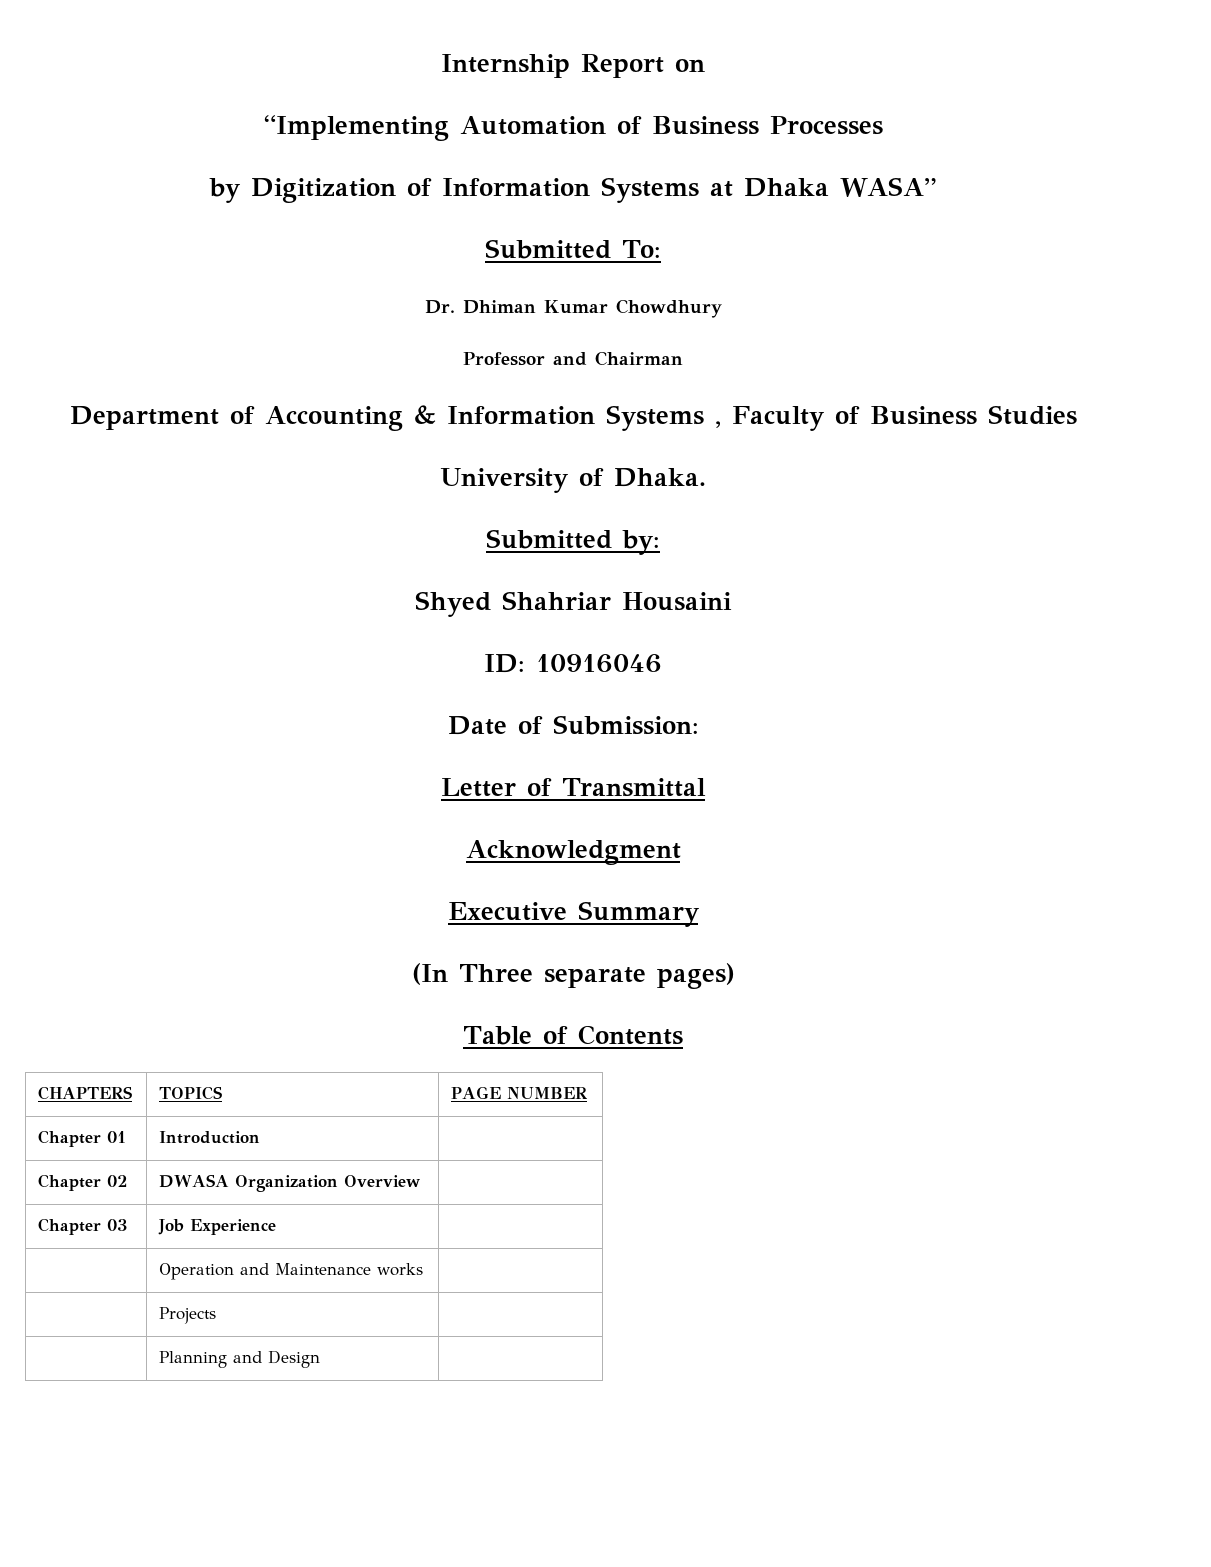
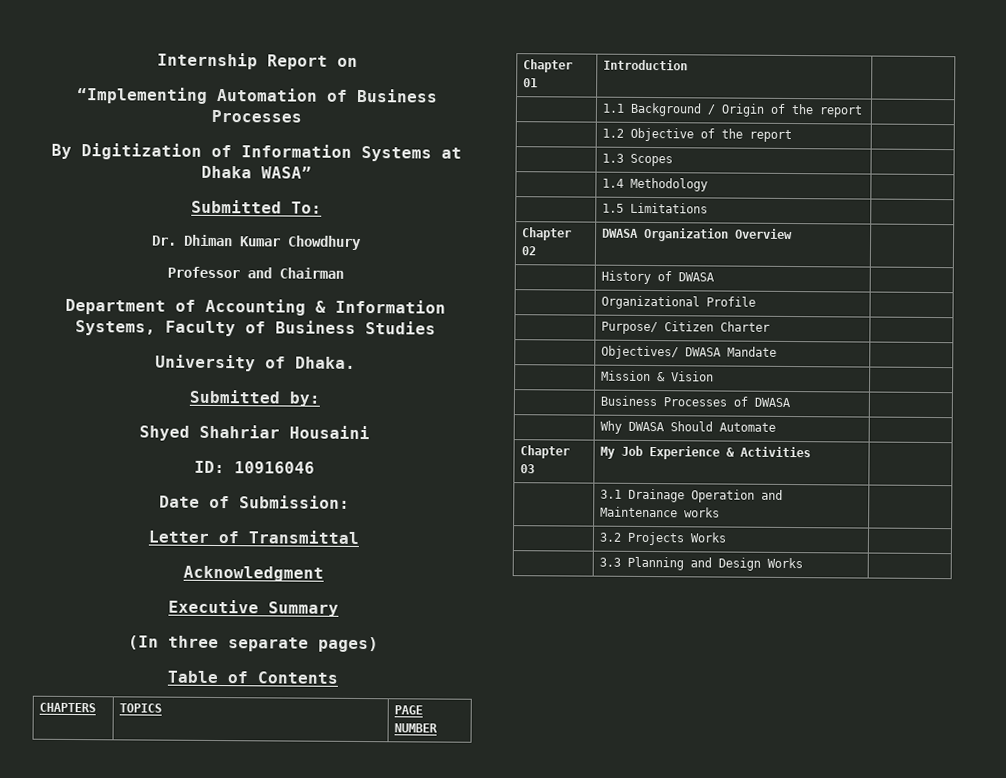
- by Digitization of Information Systems at Dhaka WASA”
+ By Digitization of Information Systems at Dhaka WASA”
- Department of Accounting & Information Systems , Faculty of Business Studies
+ Department of Accounting & Information Systems, Faculty of Business Studies
- (In Three separate pages)
+ (In three separate pages)
+ | 1.1 Background / Origin of the report |
+ | 1.2 Objective of the report |
+ | 1.3 Scopes |
+ | 1.4 Methodology |
+ | 1.5 Limitations |
+ | History of DWASA |
+ | Organizational Profile |
+ | Purpose/ Citizen Charter |
+ | Objectives/ DWASA Mandate |
+ | Mission & Vision |
+ | Business Processes of DWASA |
+ | Why DWASA Should Automate |
- Chapter 03 | Job Experience |
- | Operation and Maintenance works |
+ Chapter 03 | My Job Experience & Activities |
+ | 3.1 Drainage Operation and Maintenance works |
- | Projects |
- | Planning and Design |
+ | 3.2 Projects Works |
+ | 3.3 Planning and Design Works |

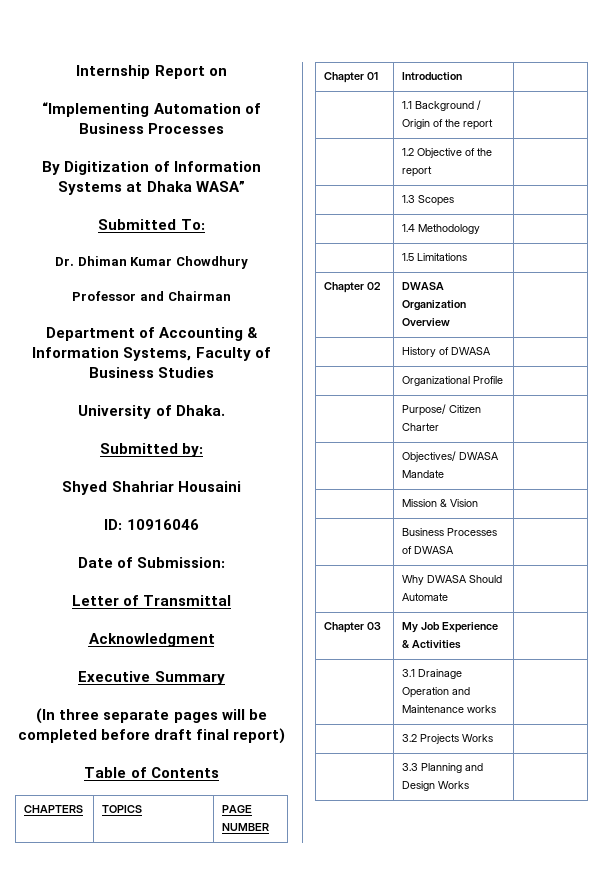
- (In three separate pages)
+ (In three separate pages will be completed before draft final report)

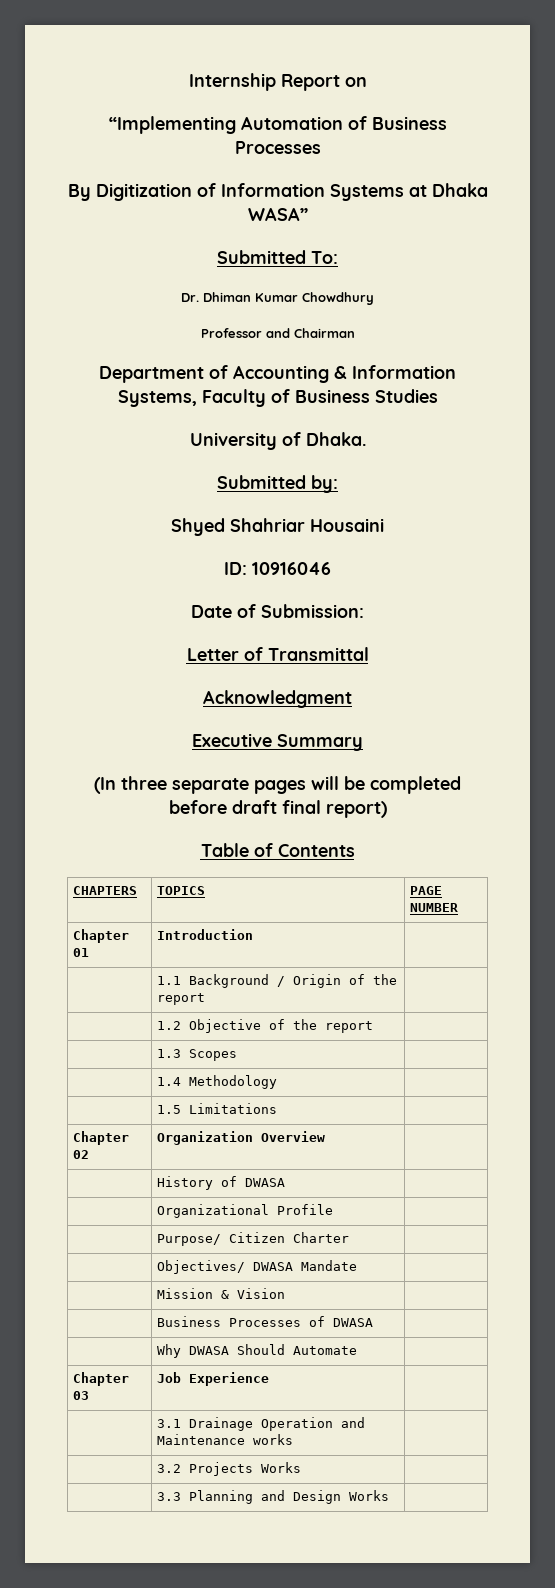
- Chapter 02 | DWASA Organization Overview |
+ Chapter 02 | Organization Overview |
- Chapter 03 | My Job Experience & Activities |
+ Chapter 03 | Job Experience |

